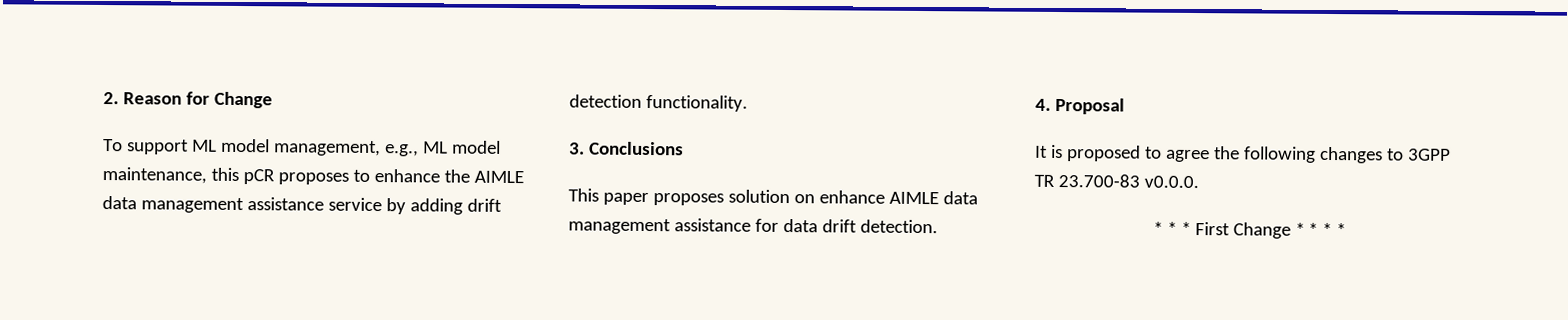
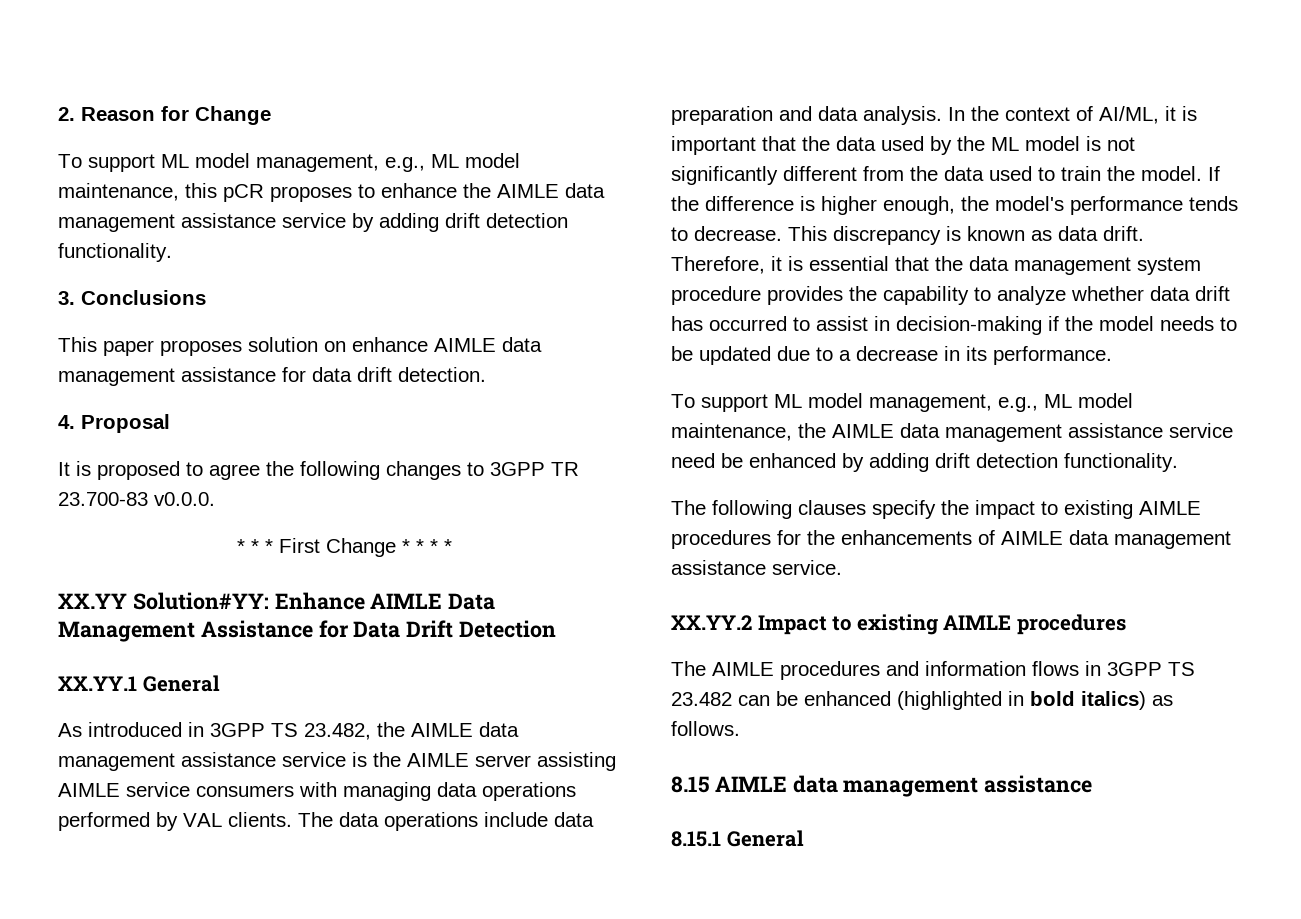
+ XX.YY Solution#YY: Enhance AIMLE Data Management Assistance for Data Drift Detection
+ XX.YY.1 General
+ As introduced in 3GPP TS 23.482, the AIMLE data management assistance service is the AIMLE server assisting AIMLE service consumers with managing data operations performed by VAL clients. The data operations include data preparation and data analysis. In the context of AI/ML, it is important that the data used by the ML model is not significantly different from the data used to train the model. If the difference is higher enough, the model's performance tends to decrease. This discrepancy is known as data drift. Therefore, it is essential that the data management system procedure provides the capability to analyze whether data drift has occurred to assist in decision-making if the model needs to be updated due to a decrease in its performance.
+ To support ML model management, e.g., ML model maintenance, the AIMLE data management assistance service need be enhanced by adding drift detection functionality.
+ The following clauses specify the impact to existing AIMLE procedures for the enhancements of AIMLE data management assistance service.
+ XX.YY.2 Impact to existing AIMLE procedures
+ The AIMLE procedures and information flows in 3GPP TS 23.482 can be enhanced (highlighted in bold italics) as follows.
+ 8.15 AIMLE data management assistance
+ 8.15.1 General

